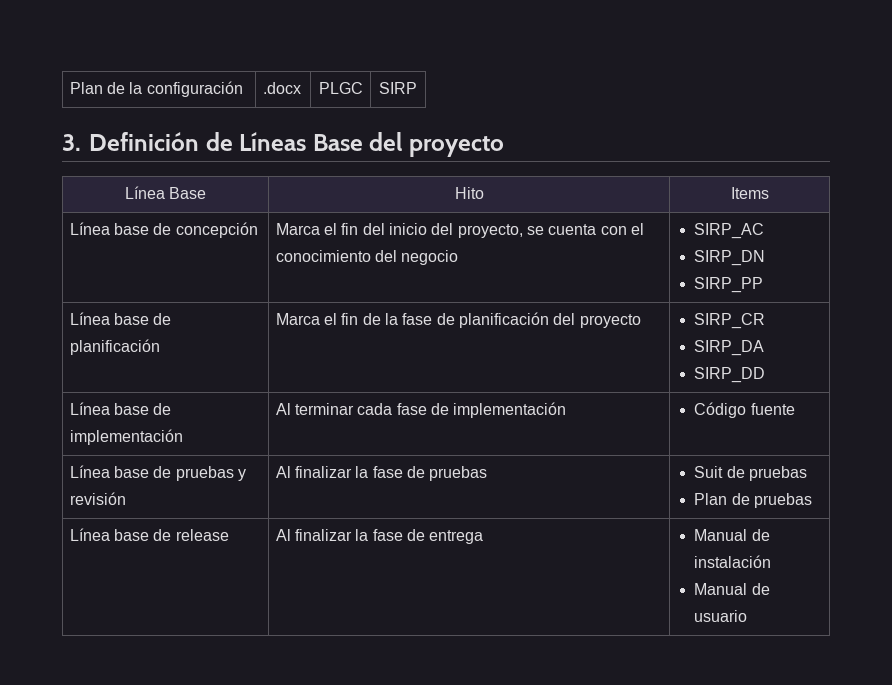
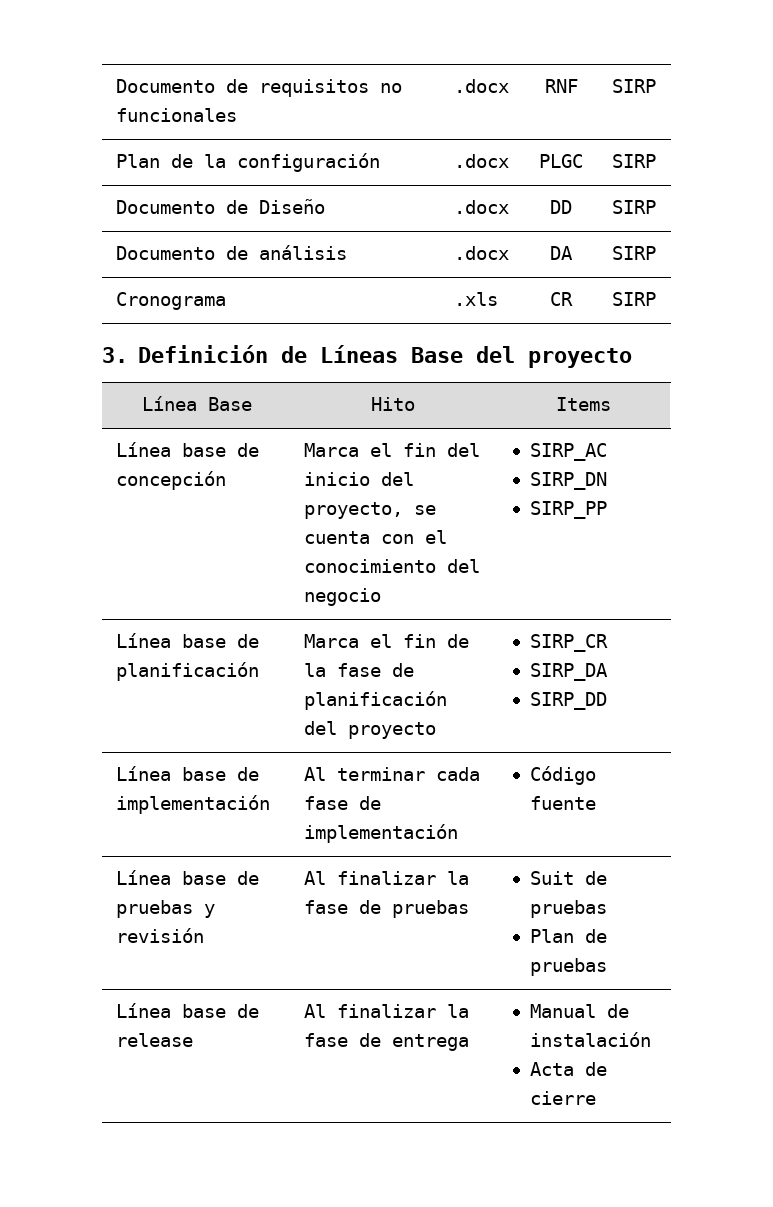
+ Documento de requisitos no funcionales | .docx | RNF | SIRP
+ Documento de Diseño | .docx | DD | SIRP
+ Documento de análisis | .docx | DA | SIRP
+ Cronograma | .xls | CR | SIRP
  Línea base de release | Al finalizar la fase de entrega | Manual de instalación
- Manual de usuario
+ Acta de cierre

